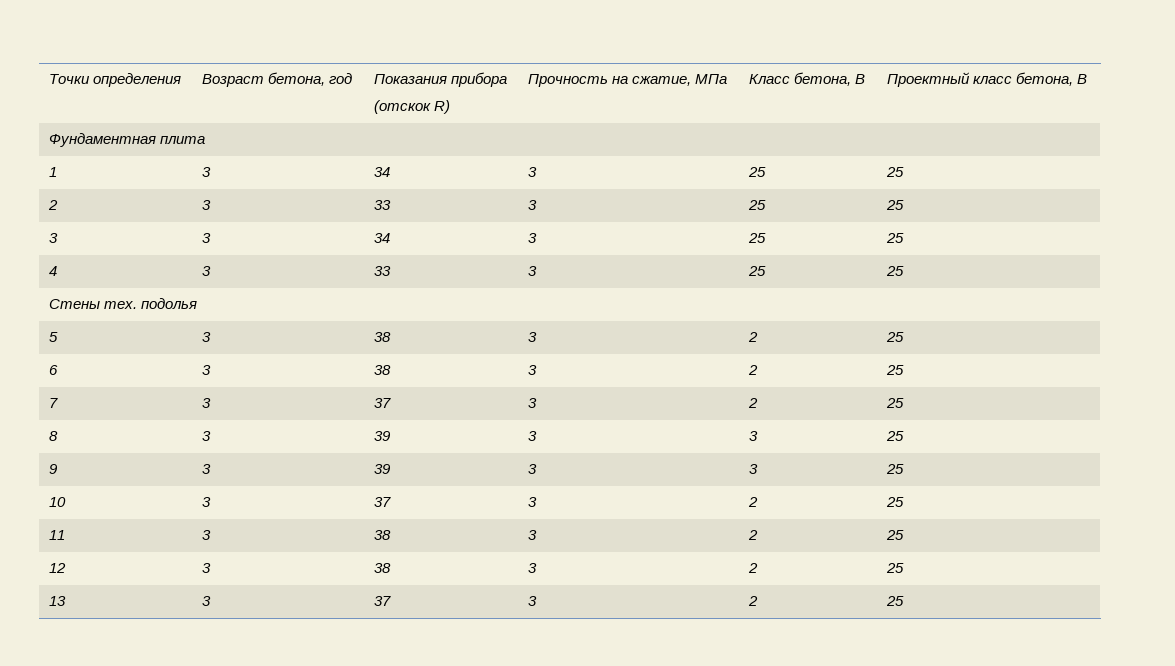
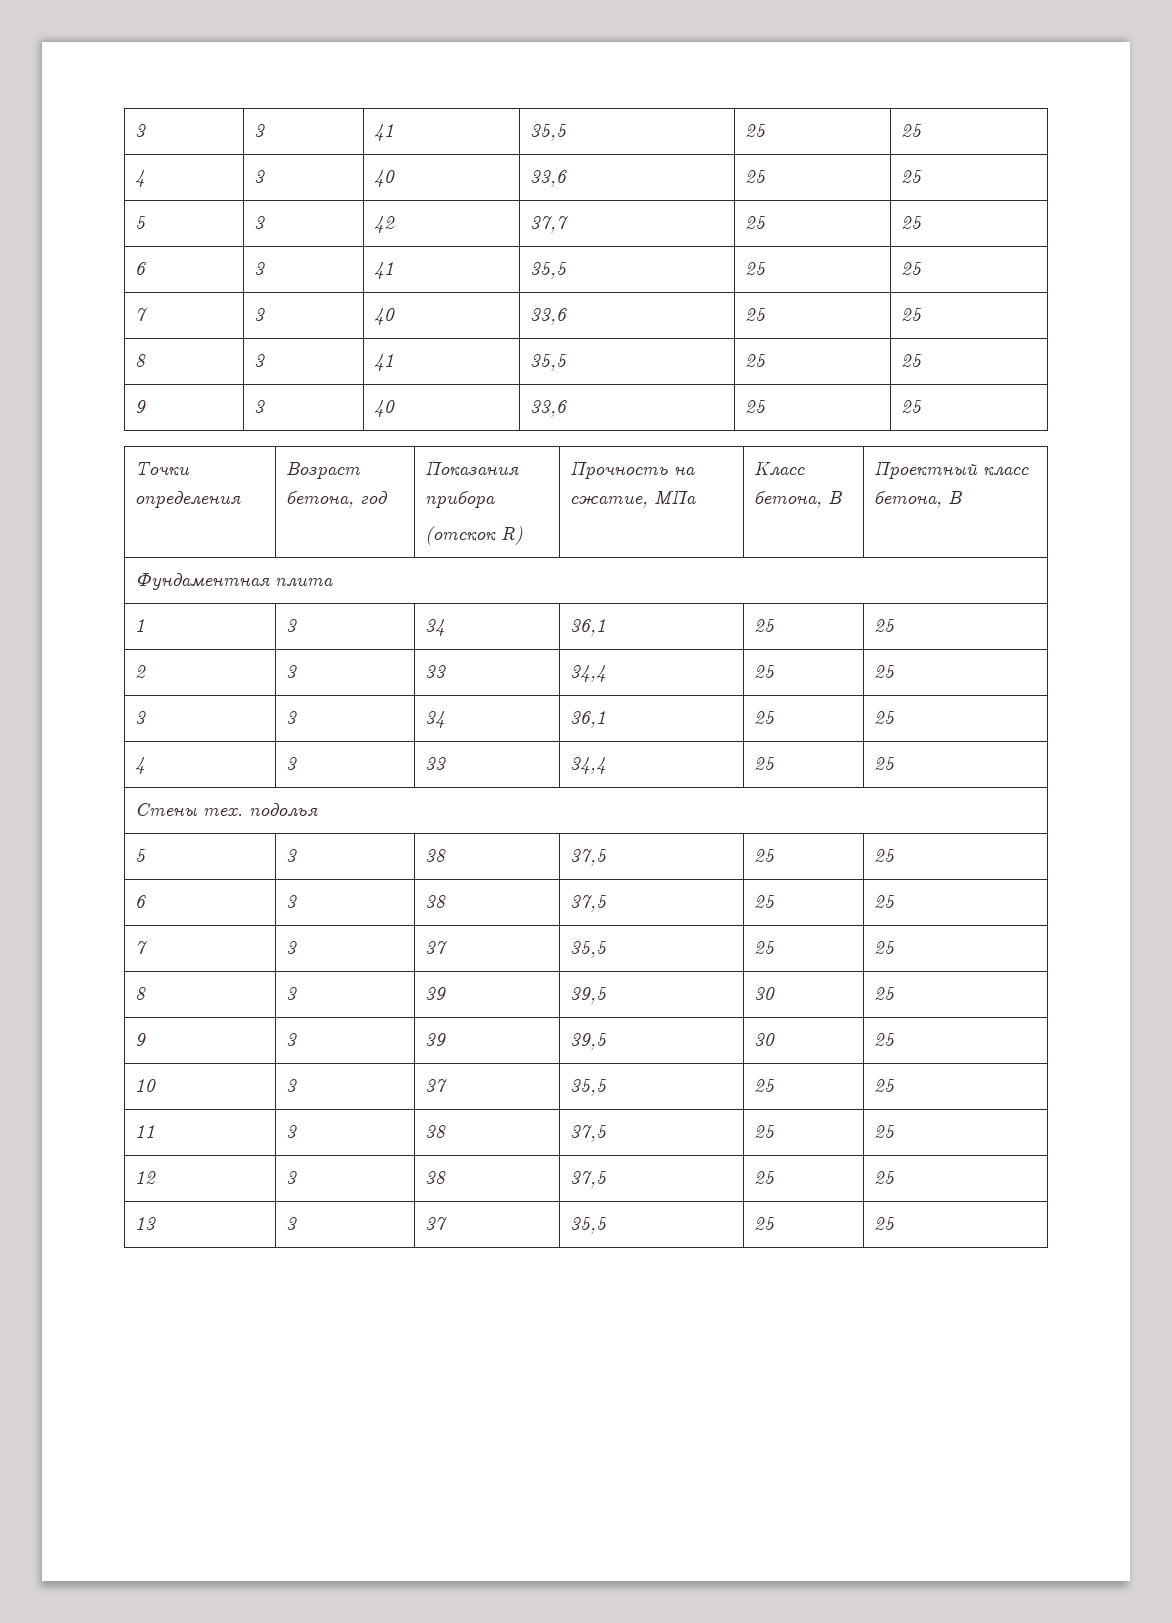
+ 3 | 3 | 41 | 35,5 | 25 | 25
+ 4 | 3 | 40 | 33,6 | 25 | 25
+ 5 | 3 | 42 | 37,7 | 25 | 25
+ 6 | 3 | 41 | 35,5 | 25 | 25
+ 7 | 3 | 40 | 33,6 | 25 | 25
+ 8 | 3 | 41 | 35,5 | 25 | 25
+ 9 | 3 | 40 | 33,6 | 25 | 25
- 1 | 3 | 34 | 3 | 25 | 25
+ 1 | 3 | 34 | 36,1 | 25 | 25
- 2 | 3 | 33 | 3 | 25 | 25
+ 2 | 3 | 33 | 34,4 | 25 | 25
- 3 | 3 | 34 | 3 | 25 | 25
+ 3 | 3 | 34 | 36,1 | 25 | 25
- 4 | 3 | 33 | 3 | 25 | 25
+ 4 | 3 | 33 | 34,4 | 25 | 25
- 5 | 3 | 38 | 3 | 2 | 25
+ 5 | 3 | 38 | 37,5 | 25 | 25
- 6 | 3 | 38 | 3 | 2 | 25
+ 6 | 3 | 38 | 37,5 | 25 | 25
- 7 | 3 | 37 | 3 | 2 | 25
+ 7 | 3 | 37 | 35,5 | 25 | 25
- 8 | 3 | 39 | 3 | 3 | 25
+ 8 | 3 | 39 | 39,5 | 30 | 25
- 9 | 3 | 39 | 3 | 3 | 25
+ 9 | 3 | 39 | 39,5 | 30 | 25
- 10 | 3 | 37 | 3 | 2 | 25
+ 10 | 3 | 37 | 35,5 | 25 | 25
- 11 | 3 | 38 | 3 | 2 | 25
+ 11 | 3 | 38 | 37,5 | 25 | 25
- 12 | 3 | 38 | 3 | 2 | 25
+ 12 | 3 | 38 | 37,5 | 25 | 25
- 13 | 3 | 37 | 3 | 2 | 25
+ 13 | 3 | 37 | 35,5 | 25 | 25

